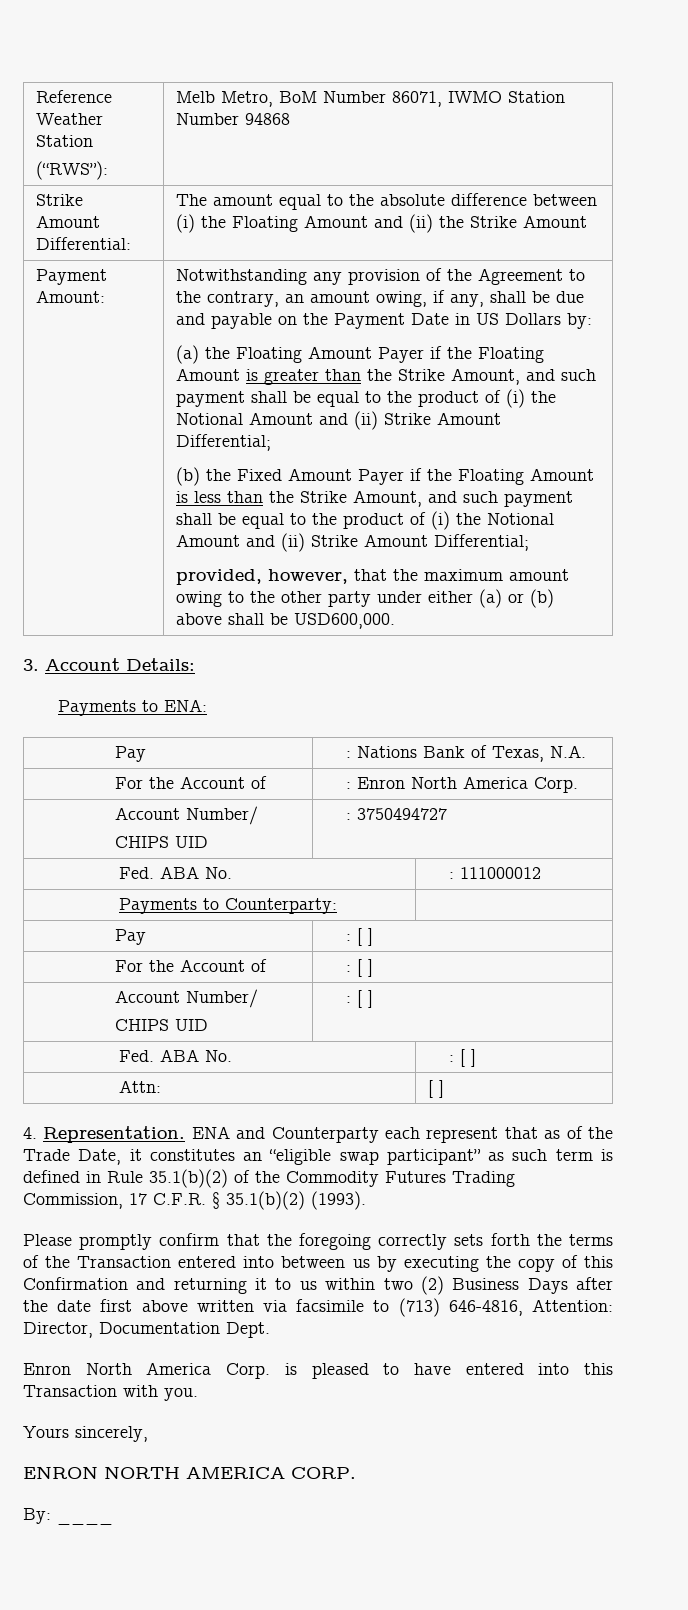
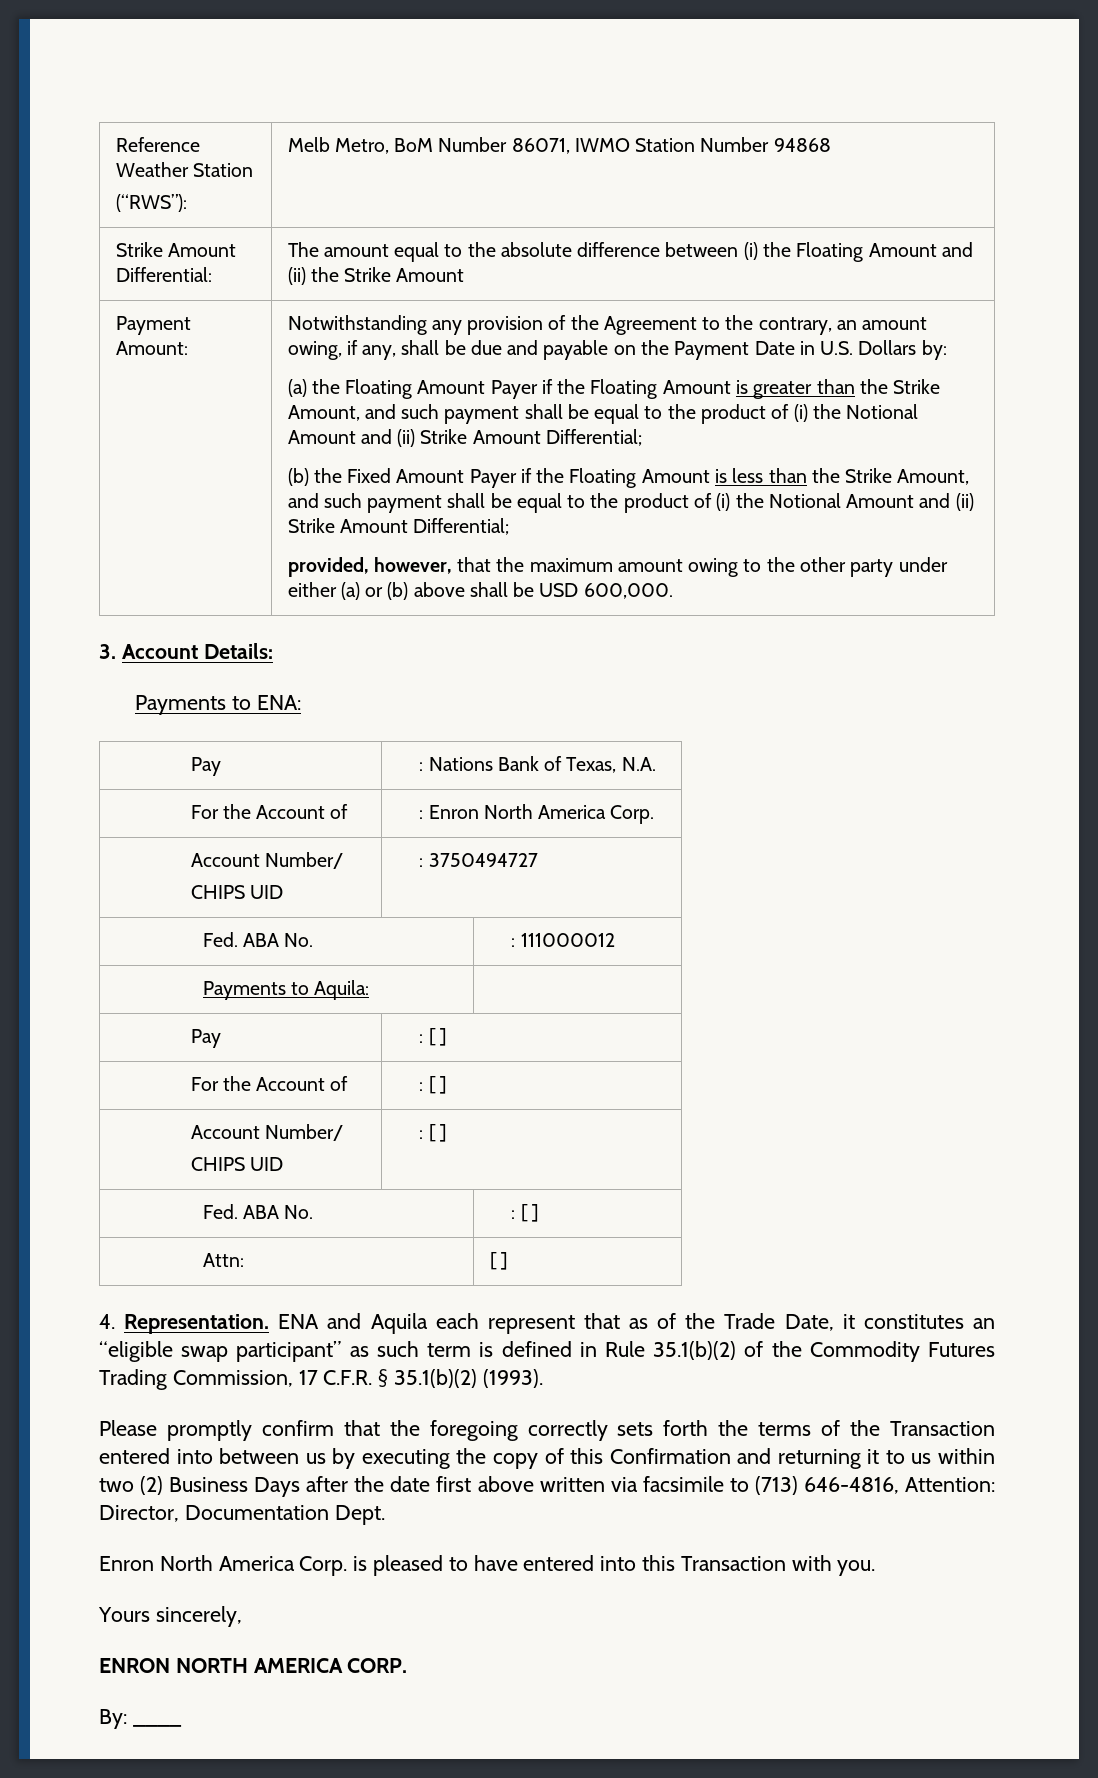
- Notwithstanding any provision of the Agreement to the contrary, an amount owing, if any, shall be due and payable on the Payment Date in US Dollars by:
+ Notwithstanding any provision of the Agreement to the contrary, an amount owing, if any, shall be due and payable on the Payment Date in U.S. Dollars by:
- provided, however, that the maximum amount owing to the other party under either (a) or (b) above shall be USD600,000.
+ provided, however, that the maximum amount owing to the other party under either (a) or (b) above shall be USD 600,000.
- Payments to Counterparty: |
+ Payments to Aquila: |
- ENA and Counterparty each represent that as of the Trade Date, it constitutes an “eligible swap participant” as such term is defined in Rule 35.1(b)(2) of the Commodity Futures Trading Commission, 17 C.F.R. § 35.1(b)(2) (1993).
+ ENA and Aquila each represent that as of the Trade Date, it constitutes an “eligible swap participant” as such term is defined in Rule 35.1(b)(2) of the Commodity Futures Trading Commission, 17 C.F.R. § 35.1(b)(2) (1993).

